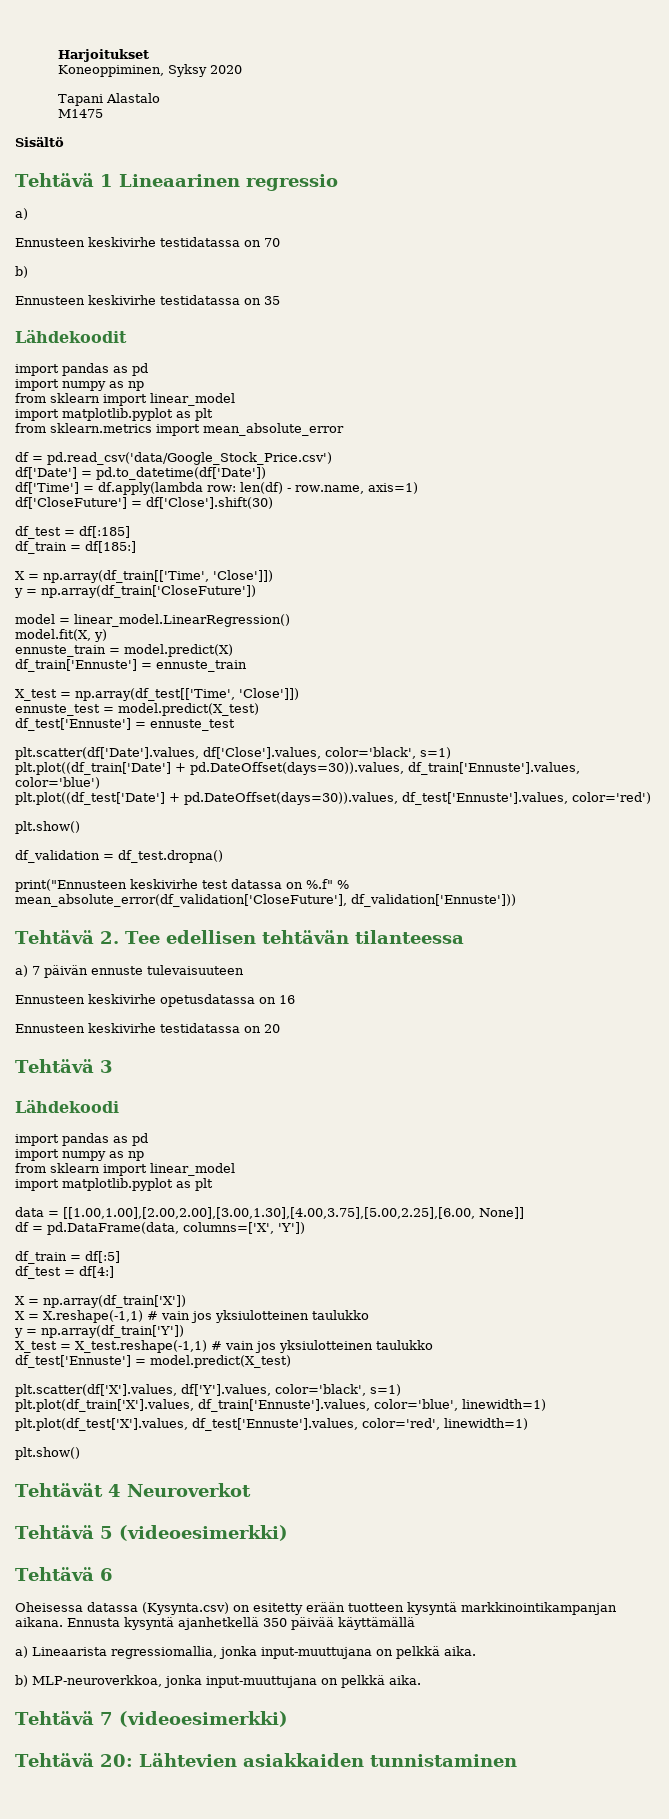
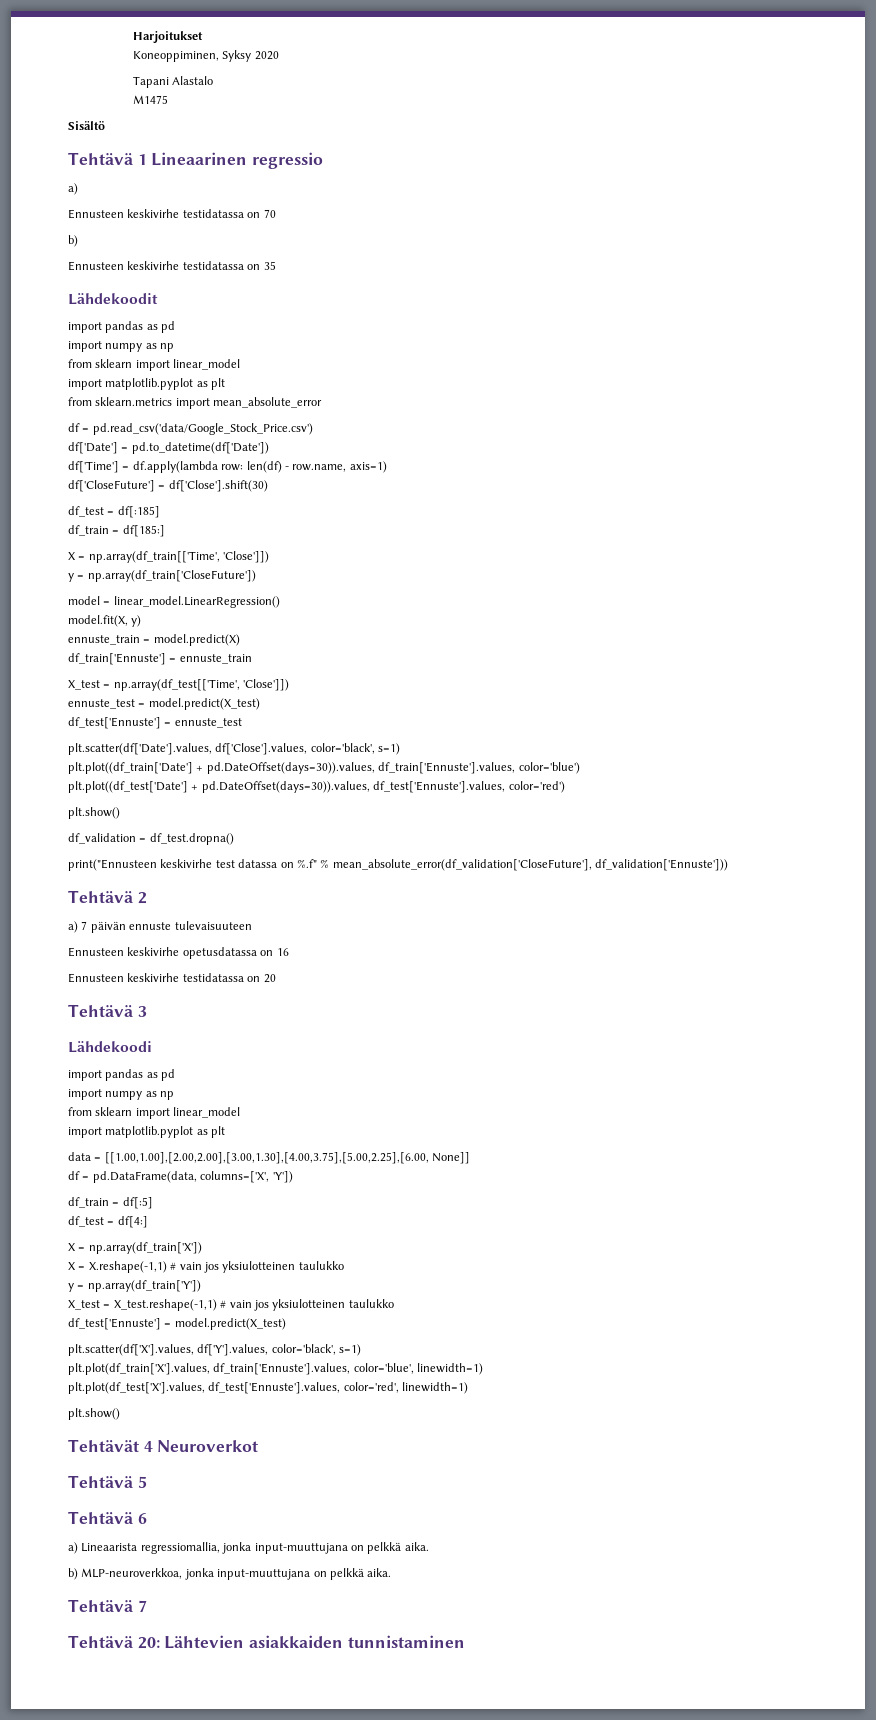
- Tehtävä 2. Tee edellisen tehtävän tilanteessa
+ Tehtävä 2
- Tehtävä 5 (videoesimerkki)
+ Tehtävä 5
- Oheisessa datassa (Kysynta.csv) on esitetty erään tuotteen kysyntä markkinointikampanjan aikana. Ennusta kysyntä ajanhetkellä 350 päivää käyttämällä
- Tehtävä 7 (videoesimerkki)
+ Tehtävä 7

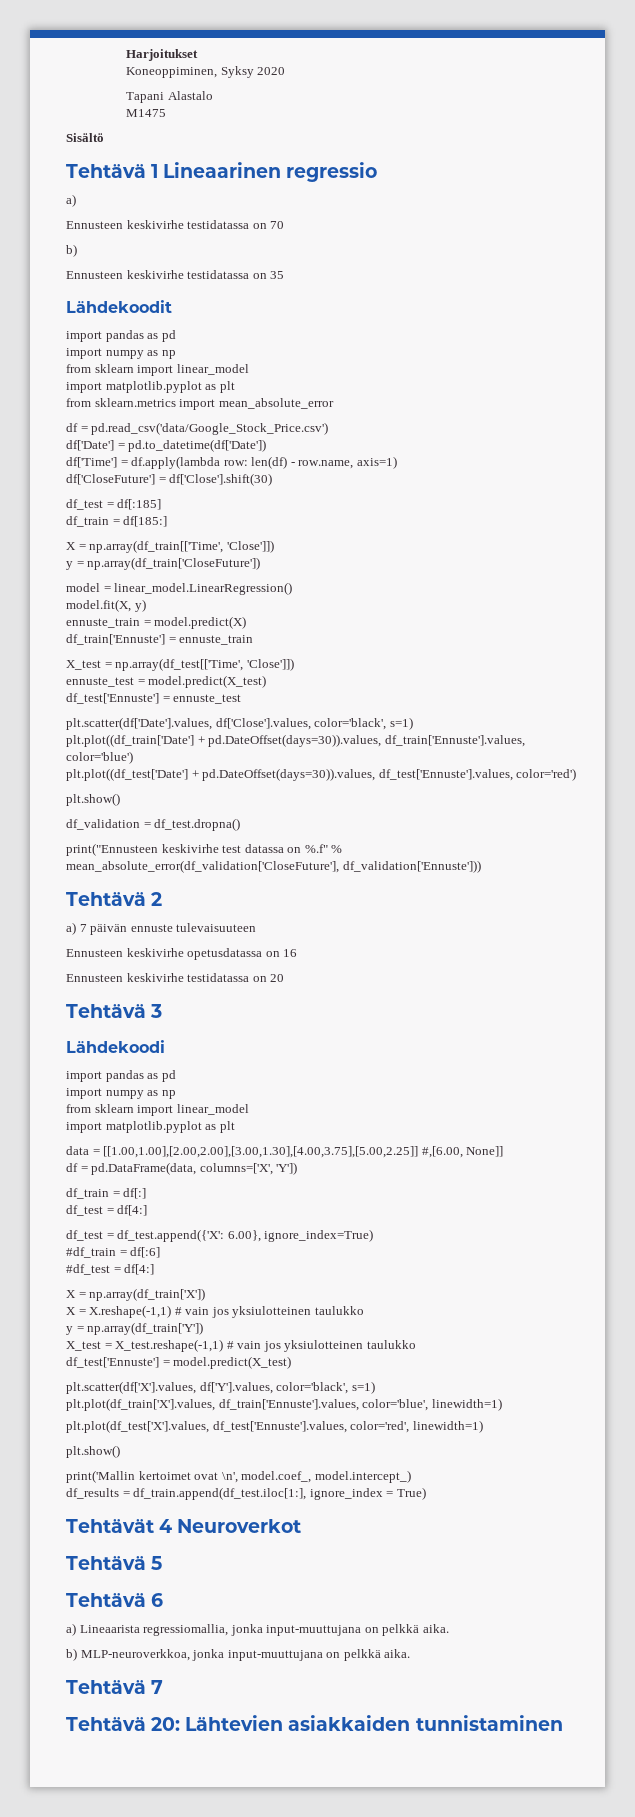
- data = [[1.00,1.00],[2.00,2.00],[3.00,1.30],[4.00,3.75],[5.00,2.25],[6.00, None]]
+ data = [[1.00,1.00],[2.00,2.00],[3.00,1.30],[4.00,3.75],[5.00,2.25]] #,[6.00, None]]
- df_train = df[:5]
+ df_train = df[:]
+ df_test = df_test.append({'X': 6.00}, ignore_index=True)
+ #df_train = df[:6]
+ #df_test = df[4:]
+ print('Mallin kertoimet ovat \n', model.coef_, model.intercept_)
+ df_results = df_train.append(df_test.iloc[1:], ignore_index = True)

